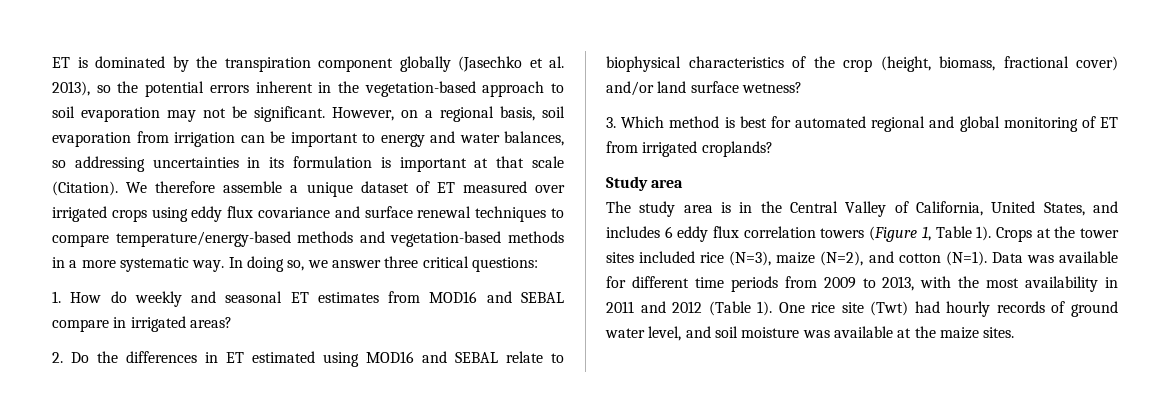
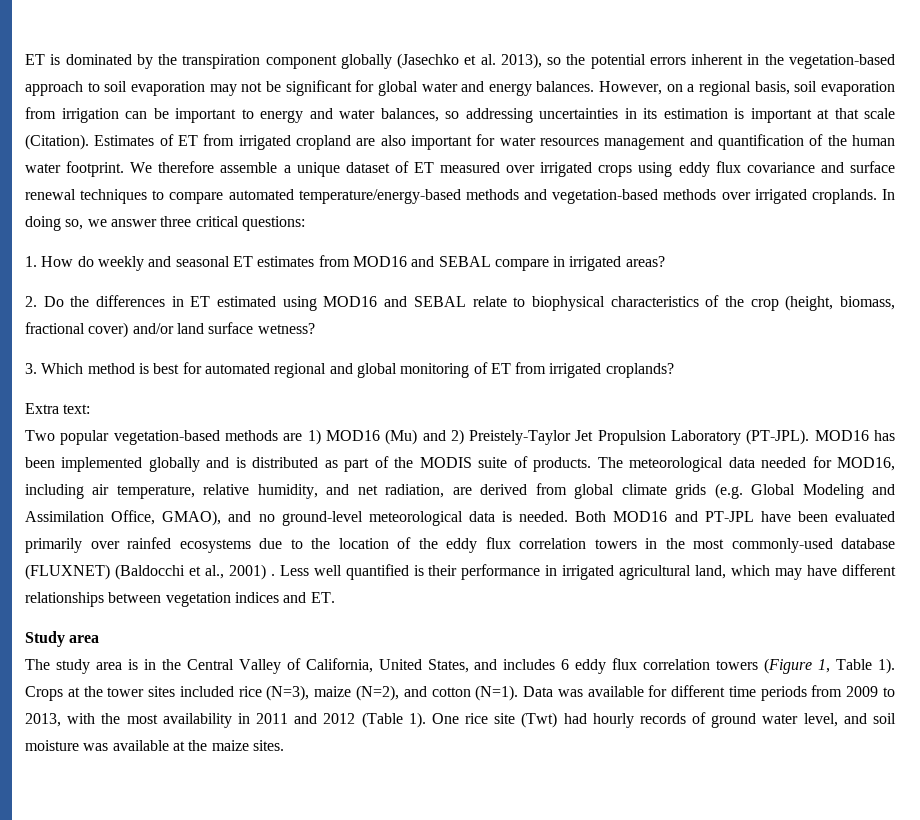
- ET is dominated by the transpiration component globally (Jasechko et al. 2013), so the potential errors inherent in the vegetation-based approach to soil evaporation may not be significant.
+ ET is dominated by the transpiration component globally (Jasechko et al. 2013), so the potential errors inherent in the vegetation-based approach to soil evaporation may not be significant for global water and energy balances.
- However, on a regional basis, soil evaporation from irrigation can be important to energy and water balances, so addressing uncertainties in its formulation is important at that scale (Citation).
+ However, on a regional basis, soil evaporation from irrigation can be important to energy and water balances, so addressing uncertainties in its estimation is important at that scale (Citation).
+ Estimates of ET from irrigated cropland are also important for water resources management and quantification of the human water footprint.
- We therefore assemble a unique dataset of ET measured over irrigated crops using eddy flux covariance and surface renewal techniques to compare temperature/energy-based methods and vegetation-based methods in a more systematic way.
+ We therefore assemble a unique dataset of ET measured over irrigated crops using eddy flux covariance and surface renewal techniques to compare automated temperature/energy-based methods and vegetation-based methods over irrigated croplands.
+ Extra text:
+ Two popular vegetation-based methods are 1) MOD16 (Mu) and 2) Preistely-Taylor Jet Propulsion Laboratory (PT-JPL). MOD16 has been implemented globally and is distributed as part of the MODIS suite of products. The meteorological data needed for MOD16, including air temperature, relative humidity, and net radiation, are derived from global climate grids (e.g. Global Modeling and Assimilation Office, GMAO), and no ground-level meteorological data is needed. Both MOD16 and PT-JPL have been evaluated primarily over rainfed ecosystems due to the location of the eddy flux correlation towers in the most commonly-used database (FLUXNET) (Baldocchi et al., 2001) . Less well quantified is their performance in irrigated agricultural land, which may have different relationships between vegetation indices and ET.

